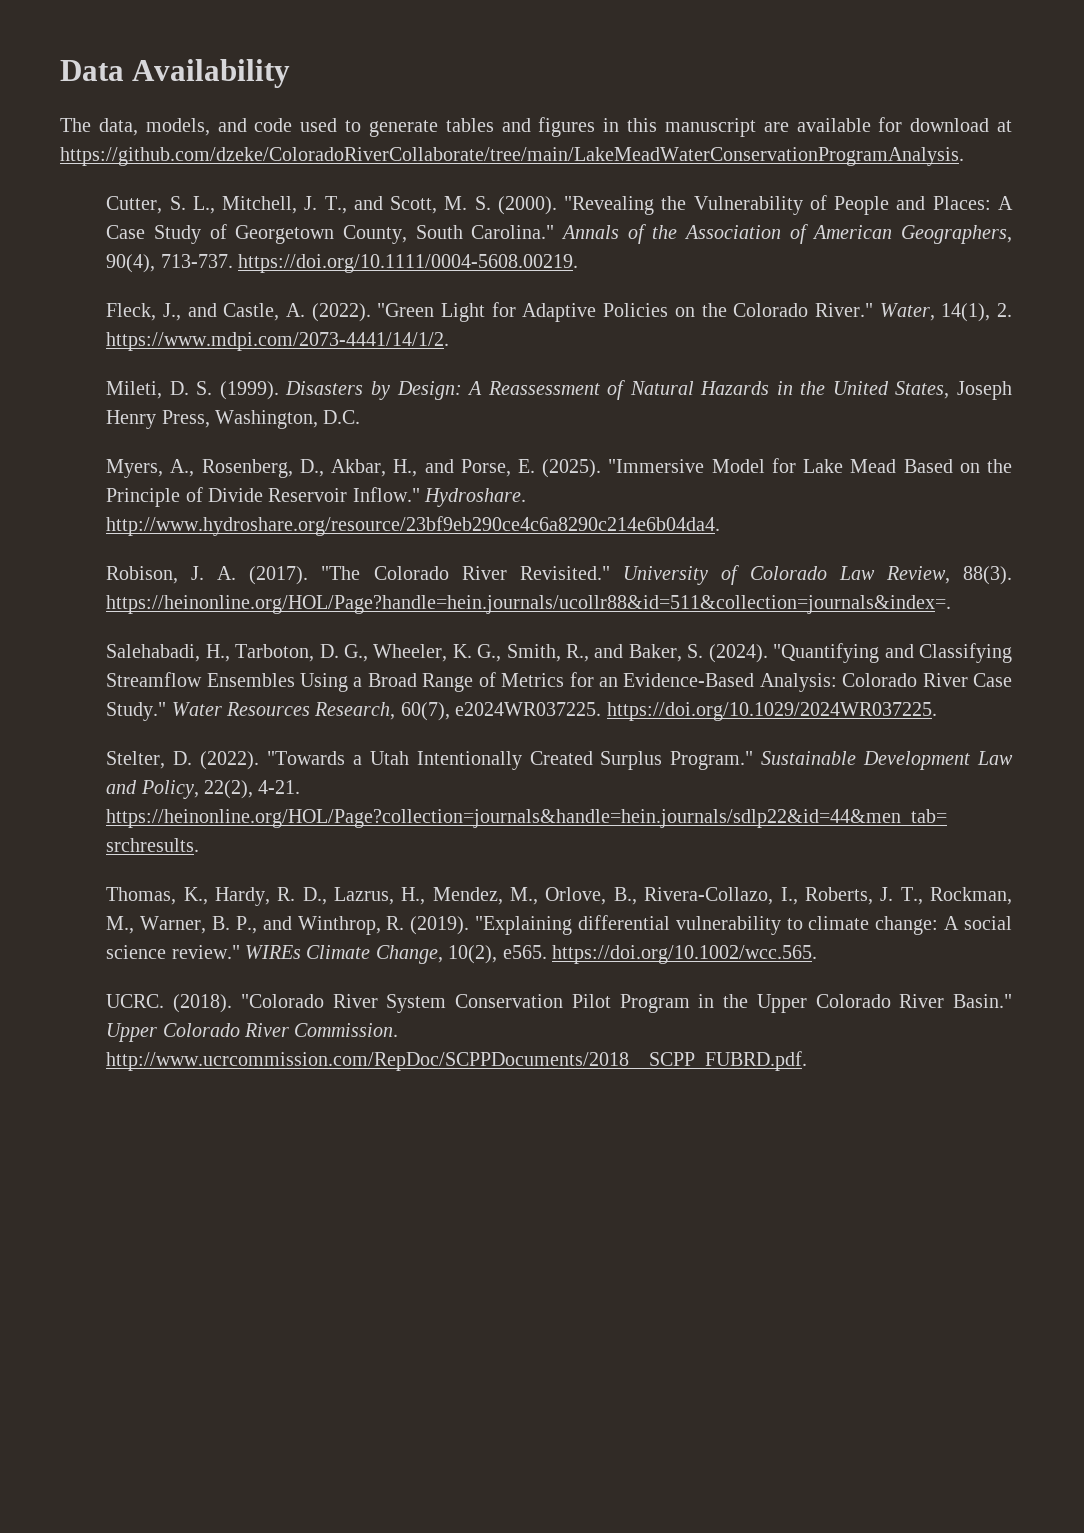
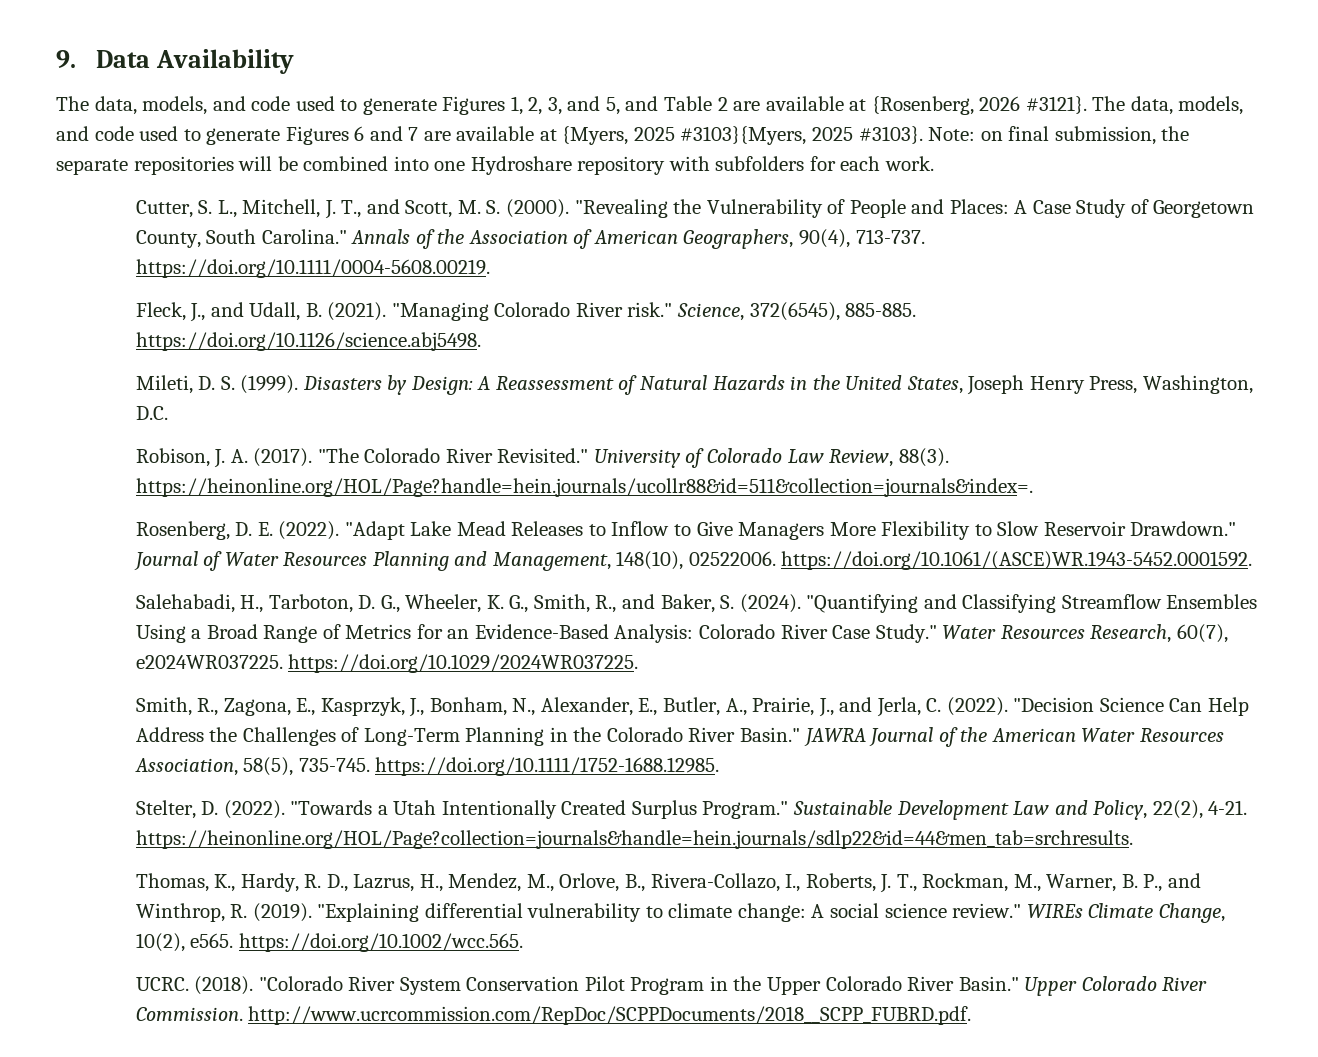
- Data Availability
+ 9. Data Availability
- The data, models, and code used to generate tables and figures in this manuscript are available for download at https://github.com/dzeke/ColoradoRiverCollaborate/tree/main/LakeMeadWaterConservationProgramAnalysis.
+ The data, models, and code used to generate Figures 1, 2, 3, and 5, and Table 2 are available at {Rosenberg, 2026 #3121}. The data, models, and code used to generate Figures 6 and 7 are available at {Myers, 2025 #3103}{Myers, 2025 #3103}. Note: on final submission, the separate repositories will be combined into one Hydroshare repository with subfolders for each work.
- Fleck, J., and Castle, A. (2022). "Green Light for Adaptive Policies on the Colorado River." Water, 14(1), 2. https://www.mdpi.com/2073-4441/14/1/2.
+ Fleck, J., and Udall, B. (2021). "Managing Colorado River risk." Science, 372(6545), 885-885. https://doi.org/10.1126/science.abj5498.
- Myers, A., Rosenberg, D., Akbar, H., and Porse, E. (2025). "Immersive Model for Lake Mead Based on the Principle of Divide Reservoir Inflow." Hydroshare. http://www.hydroshare.org/resource/23bf9eb290ce4c6a8290c214e6b04da4.
+ Rosenberg, D. E. (2022). "Adapt Lake Mead Releases to Inflow to Give Managers More Flexibility to Slow Reservoir Drawdown." Journal of Water Resources Planning and Management, 148(10), 02522006. https://doi.org/10.1061/(ASCE)WR.1943-5452.0001592.
+ Smith, R., Zagona, E., Kasprzyk, J., Bonham, N., Alexander, E., Butler, A., Prairie, J., and Jerla, C. (2022). "Decision Science Can Help Address the Challenges of Long-Term Planning in the Colorado River Basin." JAWRA Journal of the American Water Resources Association, 58(5), 735-745. https://doi.org/10.1111/1752-1688.12985.

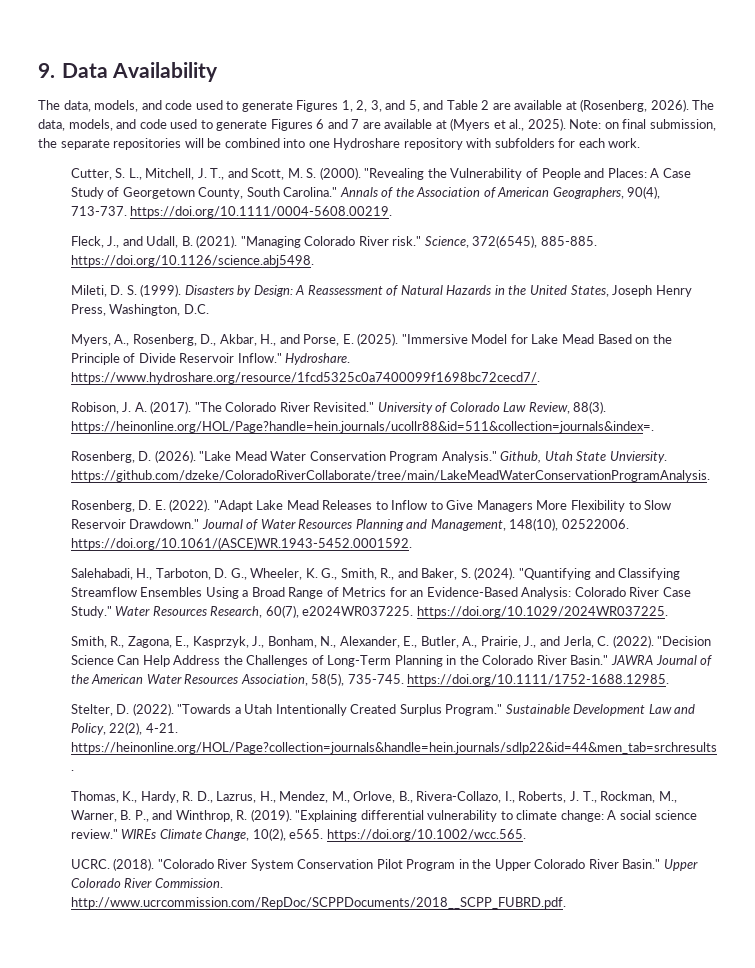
- The data, models, and code used to generate Figures 1, 2, 3, and 5, and Table 2 are available at {Rosenberg, 2026 #3121}.
+ The data, models, and code used to generate Figures 1, 2, 3, and 5, and Table 2 are available at (Rosenberg, 2026).
- The data, models, and code used to generate Figures 6 and 7 are available at {Myers, 2025 #3103}{Myers, 2025 #3103}.
+ The data, models, and code used to generate Figures 6 and 7 are available at (Myers et al., 2025).
+ Myers, A., Rosenberg, D., Akbar, H., and Porse, E. (2025). "Immersive Model for Lake Mead Based on the Principle of Divide Reservoir Inflow." Hydroshare. https://www.hydroshare.org/resource/1fcd5325c0a7400099f1698bc72cecd7/.
+ Rosenberg, D. (2026). "Lake Mead Water Conservation Program Analysis." Github, Utah State Unviersity. https://github.com/dzeke/ColoradoRiverCollaborate/tree/main/LakeMeadWaterConservationProgramAnalysis.

